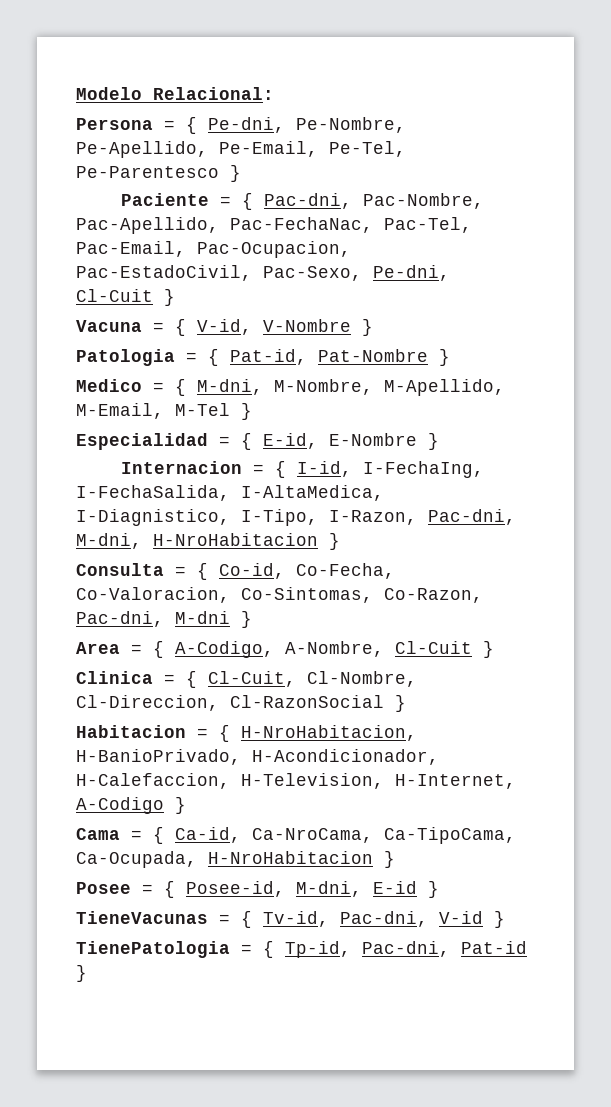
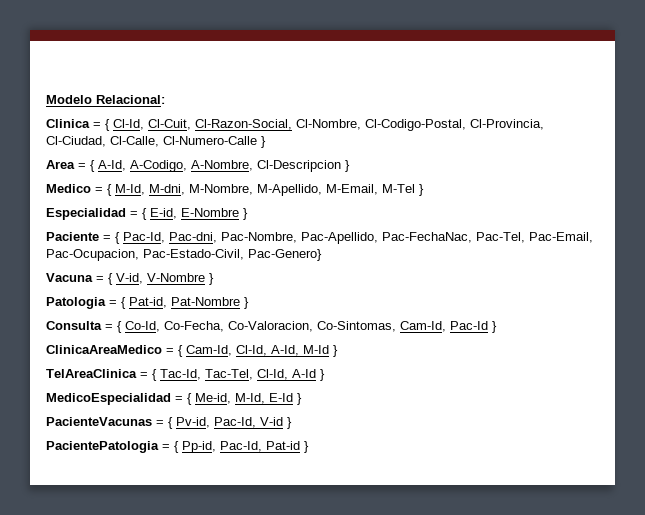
- Persona = { Pe-dni, Pe-Nombre, Pe-Apellido, Pe-Email, Pe-Tel, Pe-Parentesco }
+ Clinica = { Cl-Id, Cl-Cuit, Cl-Razon-Social, Cl-Nombre, Cl-Codigo-Postal, Cl-Provincia, Cl-Ciudad, Cl-Calle, Cl-Numero-Calle }
+ Area = { A-Id, A-Codigo, A-Nombre, Cl-Descripcion }
+ Medico = { M-Id, M-dni, M-Nombre, M-Apellido, M-Email, M-Tel }
+ Especialidad = { E-id, E-Nombre }
- Paciente = { Pac-dni, Pac-Nombre, Pac-Apellido, Pac-FechaNac, Pac-Tel, Pac-Email, Pac-Ocupacion, Pac-EstadoCivil, Pac-Sexo, Pe-dni, Cl-Cuit }
+ Paciente = { Pac-Id, Pac-dni, Pac-Nombre, Pac-Apellido, Pac-FechaNac, Pac-Tel, Pac-Email, Pac-Ocupacion, Pac-Estado-Civil, Pac-Genero}
- Medico = { M-dni, M-Nombre, M-Apellido, M-Email, M-Tel }
- Especialidad = { E-id, E-Nombre }
- Internacion = { I-id, I-FechaIng, I-FechaSalida, I-AltaMedica, I-Diagnistico, I-Tipo, I-Razon, Pac-dni, M-dni, H-NroHabitacion }
- Consulta = { Co-id, Co-Fecha, Co-Valoracion, Co-Sintomas, Co-Razon, Pac-dni, M-dni }
- Area = { A-Codigo, A-Nombre, Cl-Cuit }
- Clinica = { Cl-Cuit, Cl-Nombre, Cl-Direccion, Cl-RazonSocial }
- Habitacion = { H-NroHabitacion, H-BanioPrivado, H-Acondicionador, H-Calefaccion, H-Television, H-Internet, A-Codigo }
- Cama = { Ca-id, Ca-NroCama, Ca-TipoCama, Ca-Ocupada, H-NroHabitacion }
- Posee = { Posee-id, M-dni, E-id }
- TieneVacunas = { Tv-id, Pac-dni, V-id }
+ Consulta = { Co-Id, Co-Fecha, Co-Valoracion, Co-Sintomas, Cam-Id, Pac-Id }
+ ClinicaAreaMedico = { Cam-Id, Cl-Id, A-Id, M-Id }
+ TelAreaClinica = { Tac-Id, Tac-Tel, Cl-Id, A-Id }
+ MedicoEspecialidad = { Me-id, M-Id, E-Id }
+ PacienteVacunas = { Pv-id, Pac-Id, V-id }
- TienePatologia = { Tp-id, Pac-dni, Pat-id }
+ PacientePatologia = { Pp-id, Pac-Id, Pat-id }

